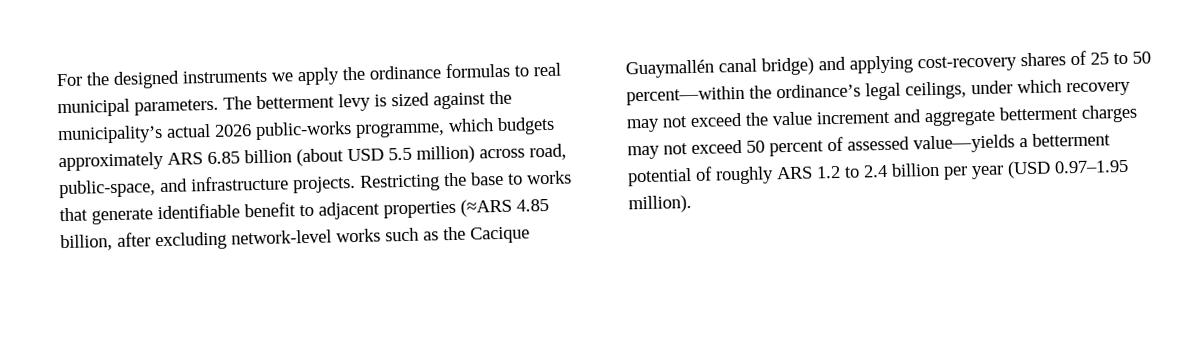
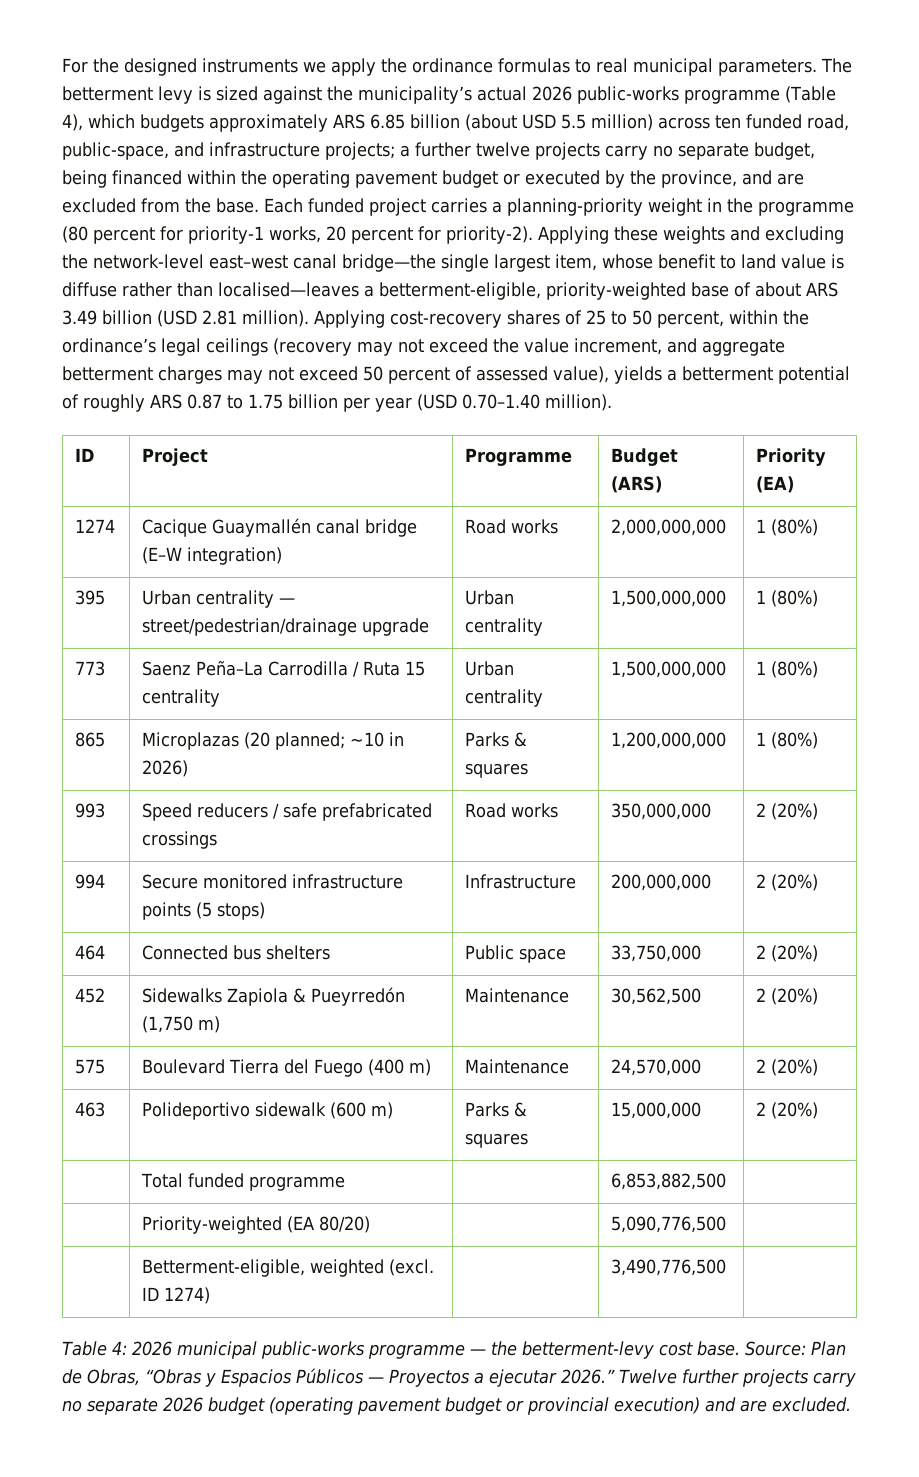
- The betterment levy is sized against the municipality’s actual 2026 public-works programme, which budgets approximately ARS 6.85 billion (about USD 5.5 million) across road, public-space, and infrastructure projects. Restricting the base to works that generate identifiable benefit to adjacent properties (≈ARS 4.85 billion, after excluding network-level works such as the Cacique Guaymallén canal bridge) and applying cost-recovery shares of 25 to 50 percent—within the ordinance’s legal ceilings, under which recovery may not exceed the value increment and aggregate betterment charges may not exceed 50 percent of assessed value—yields a betterment potential of roughly ARS 1.2 to 2.4 billion per year (USD 0.97–1.95 million).
+ The betterment levy is sized against the municipality’s actual 2026 public-works programme (Table 4), which budgets approximately ARS 6.85 billion (about USD 5.5 million) across ten funded road, public-space, and infrastructure projects; a further twelve projects carry no separate budget, being financed within the operating pavement budget or executed by the province, and are excluded from the base. Each funded project carries a planning-priority weight in the programme (80 percent for priority-1 works, 20 percent for priority-2). Applying these weights and excluding the network-level east–west canal bridge—the single largest item, whose benefit to land value is diffuse rather than localised—leaves a betterment-eligible, priority-weighted base of about ARS 3.49 billion (USD 2.81 million). Applying cost-recovery shares of 25 to 50 percent, within the ordinance’s legal ceilings (recovery may not exceed the value increment, and aggregate betterment charges may not exceed 50 percent of assessed value), yields a betterment potential of roughly ARS 0.87 to 1.75 billion per year (USD 0.70–1.40 million).
+ ID | Project | Programme | Budget (ARS) | Priority (EA)
+ 1274 | Cacique Guaymallén canal bridge (E–W integration) | Road works | 2,000,000,000 | 1 (80%)
+ 395 | Urban centrality — street/pedestrian/drainage upgrade | Urban centrality | 1,500,000,000 | 1 (80%)
+ 773 | Saenz Peña–La Carrodilla / Ruta 15 centrality | Urban centrality | 1,500,000,000 | 1 (80%)
+ 865 | Microplazas (20 planned; ~10 in 2026) | Parks & squares | 1,200,000,000 | 1 (80%)
+ 993 | Speed reducers / safe prefabricated crossings | Road works | 350,000,000 | 2 (20%)
+ 994 | Secure monitored infrastructure points (5 stops) | Infrastructure | 200,000,000 | 2 (20%)
+ 464 | Connected bus shelters | Public space | 33,750,000 | 2 (20%)
+ 452 | Sidewalks Zapiola & Pueyrredón (1,750 m) | Maintenance | 30,562,500 | 2 (20%)
+ 575 | Boulevard Tierra del Fuego (400 m) | Maintenance | 24,570,000 | 2 (20%)
+ 463 | Polideportivo sidewalk (600 m) | Parks & squares | 15,000,000 | 2 (20%)
+ | Total funded programme | | 6,853,882,500 |
+ | Priority-weighted (EA 80/20) | | 5,090,776,500 |
+ | Betterment-eligible, weighted (excl. ID 1274) | | 3,490,776,500 |
+ Table 4: 2026 municipal public-works programme — the betterment-levy cost base. Source: Plan de Obras, “Obras y Espacios Públicos — Proyectos a ejecutar 2026.” Twelve further projects carry no separate 2026 budget (operating pavement budget or provincial execution) and are excluded.

